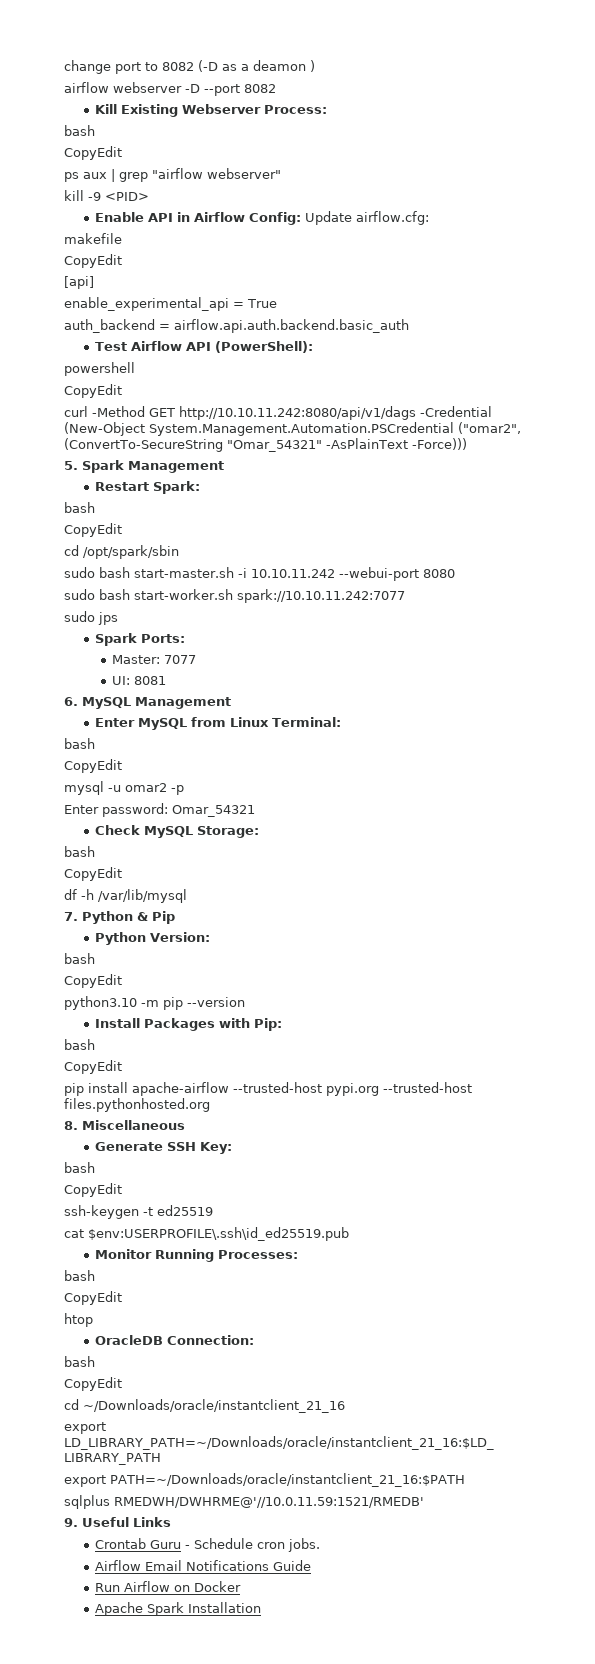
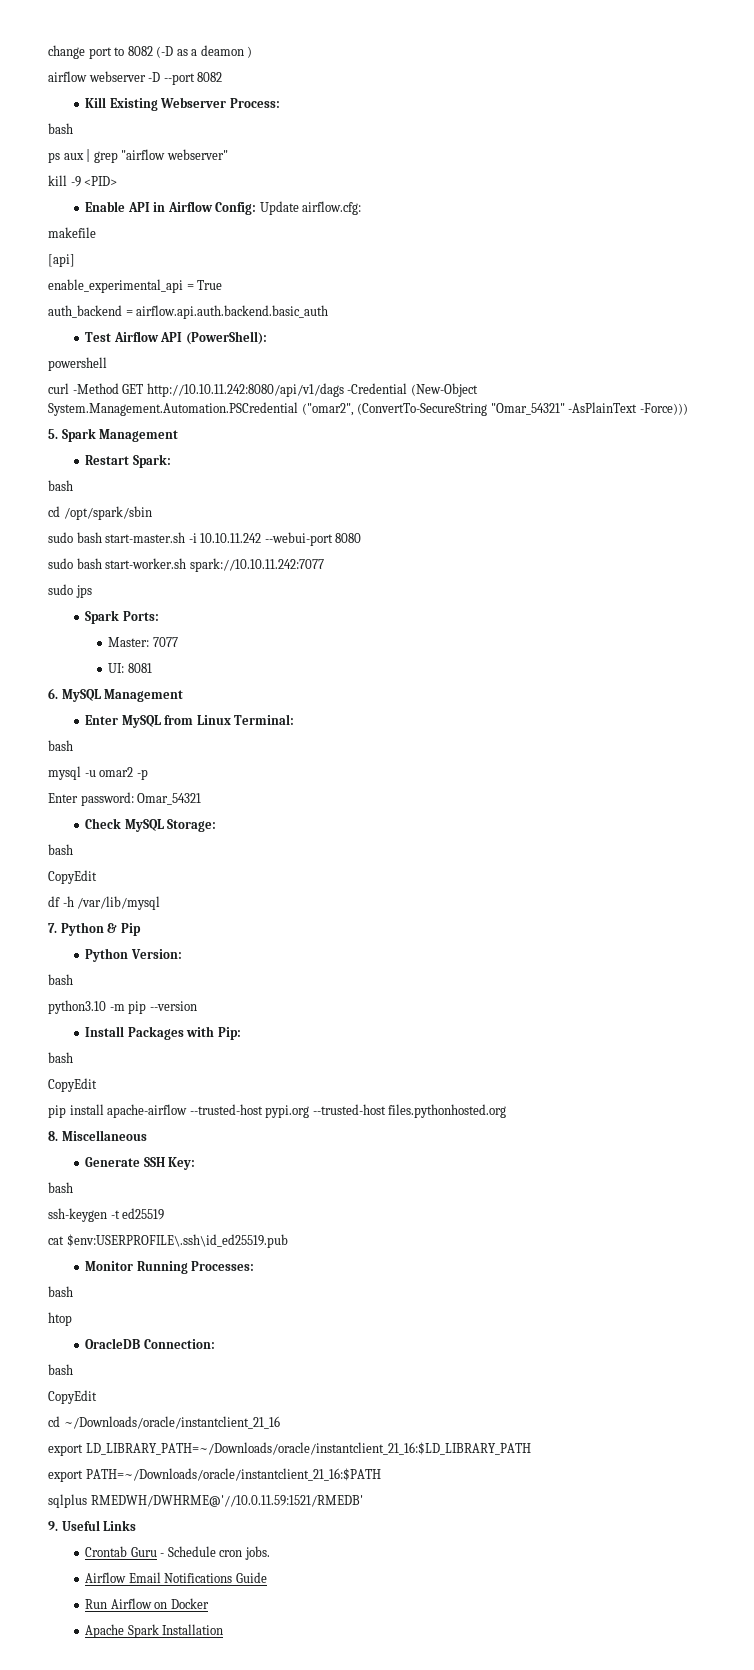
  Kill Existing Webserver Process:
  bash
- CopyEdit
  makefile
- CopyEdit
  powershell
- CopyEdit
  Restart Spark:
  bash
- CopyEdit
  Enter MySQL from Linux Terminal:
  bash
- CopyEdit
  Python Version:
  bash
- CopyEdit
  Generate SSH Key:
  bash
- CopyEdit
  Monitor Running Processes:
  bash
- CopyEdit

